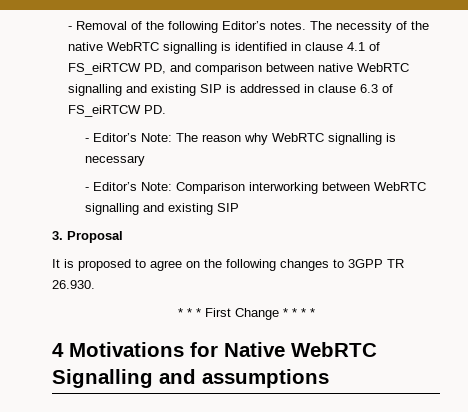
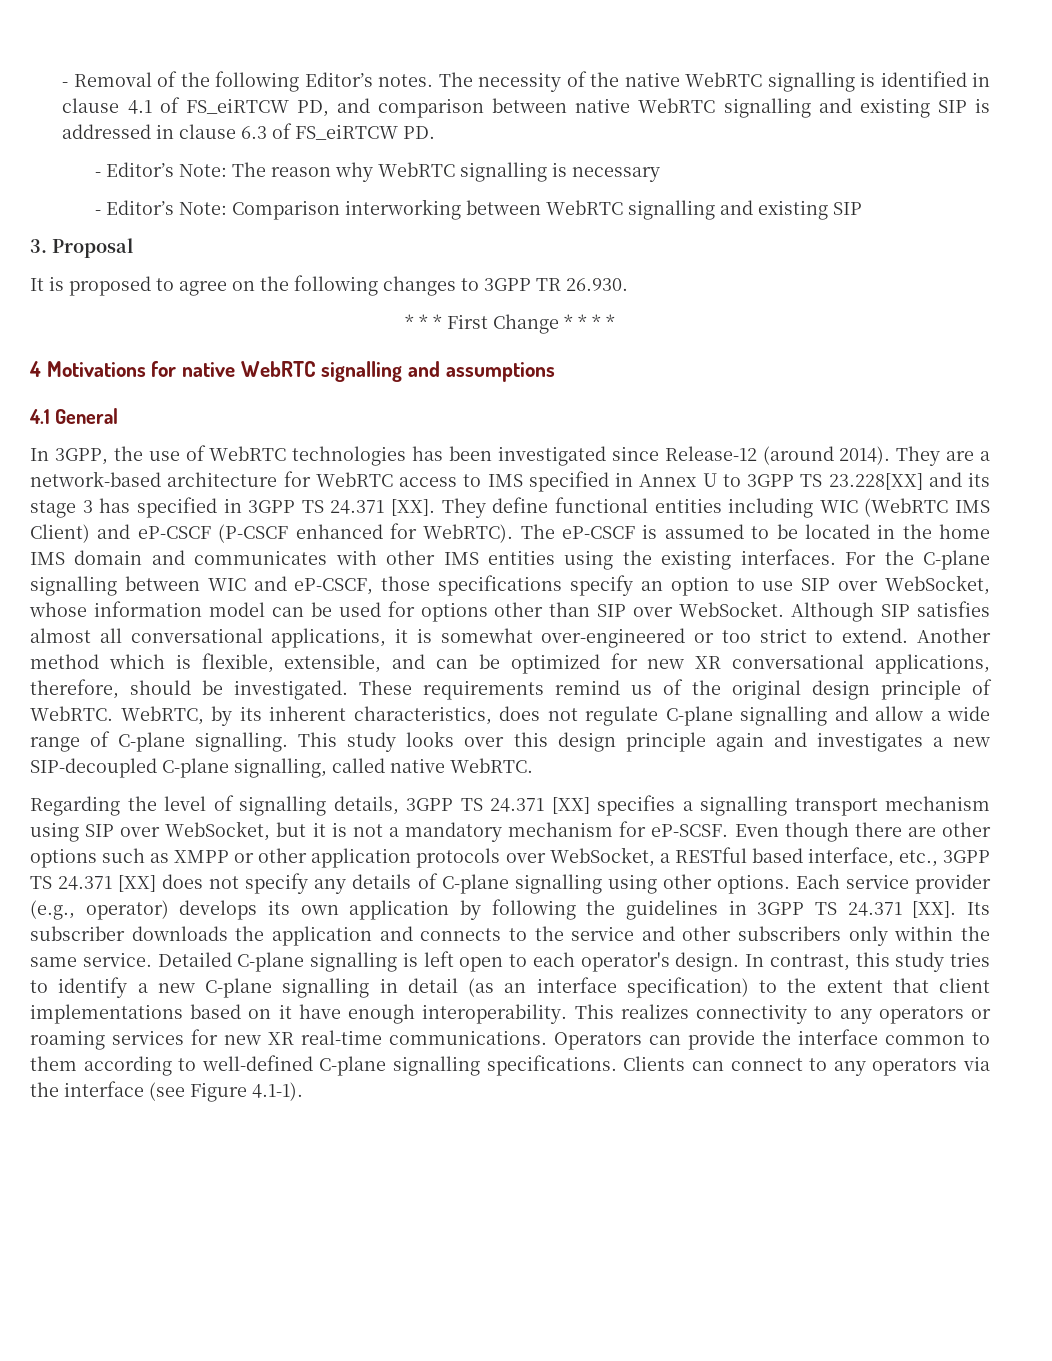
- 4 Motivations for Native WebRTC Signalling and assumptions
+ 4 Motivations for native WebRTC signalling and assumptions
+ 4.1 General
+ In 3GPP, the use of WebRTC technologies has been investigated since Release-12 (around 2014). They are a network-based architecture for WebRTC access to IMS specified in Annex U to 3GPP TS 23.228[XX] and its stage 3 has specified in 3GPP TS 24.371 [XX]. They define functional entities including WIC (WebRTC IMS Client) and eP-CSCF (P-CSCF enhanced for WebRTC). The eP-CSCF is assumed to be located in the home IMS domain and communicates with other IMS entities using the existing interfaces. For the C-plane signalling between WIC and eP-CSCF, those specifications specify an option to use SIP over WebSocket, whose information model can be used for options other than SIP over WebSocket. Although SIP satisfies almost all conversational applications, it is somewhat over-engineered or too strict to extend. Another method which is flexible, extensible, and can be optimized for new XR conversational applications, therefore, should be investigated. These requirements remind us of the original design principle of WebRTC. WebRTC, by its inherent characteristics, does not regulate C-plane signalling and allow a wide range of C-plane signalling. This study looks over this design principle again and investigates a new SIP-decoupled C-plane signalling, called native WebRTC.
+ Regarding the level of signalling details, 3GPP TS 24.371 [XX] specifies a signalling transport mechanism using SIP over WebSocket, but it is not a mandatory mechanism for eP-SCSF. Even though there are other options such as XMPP or other application protocols over WebSocket, a RESTful based interface, etc., 3GPP TS 24.371 [XX] does not specify any details of C-plane signalling using other options. Each service provider (e.g., operator) develops its own application by following the guidelines in 3GPP TS 24.371 [XX]. Its subscriber downloads the application and connects to the service and other subscribers only within the same service. Detailed C-plane signalling is left open to each operator's design. In contrast, this study tries to identify a new C-plane signalling in detail (as an interface specification) to the extent that client implementations based on it have enough interoperability. This realizes connectivity to any operators or roaming services for new XR real-time communications. Operators can provide the interface common to them according to well-defined C-plane signalling specifications. Clients can connect to any operators via the interface (see Figure 4.1-1).

